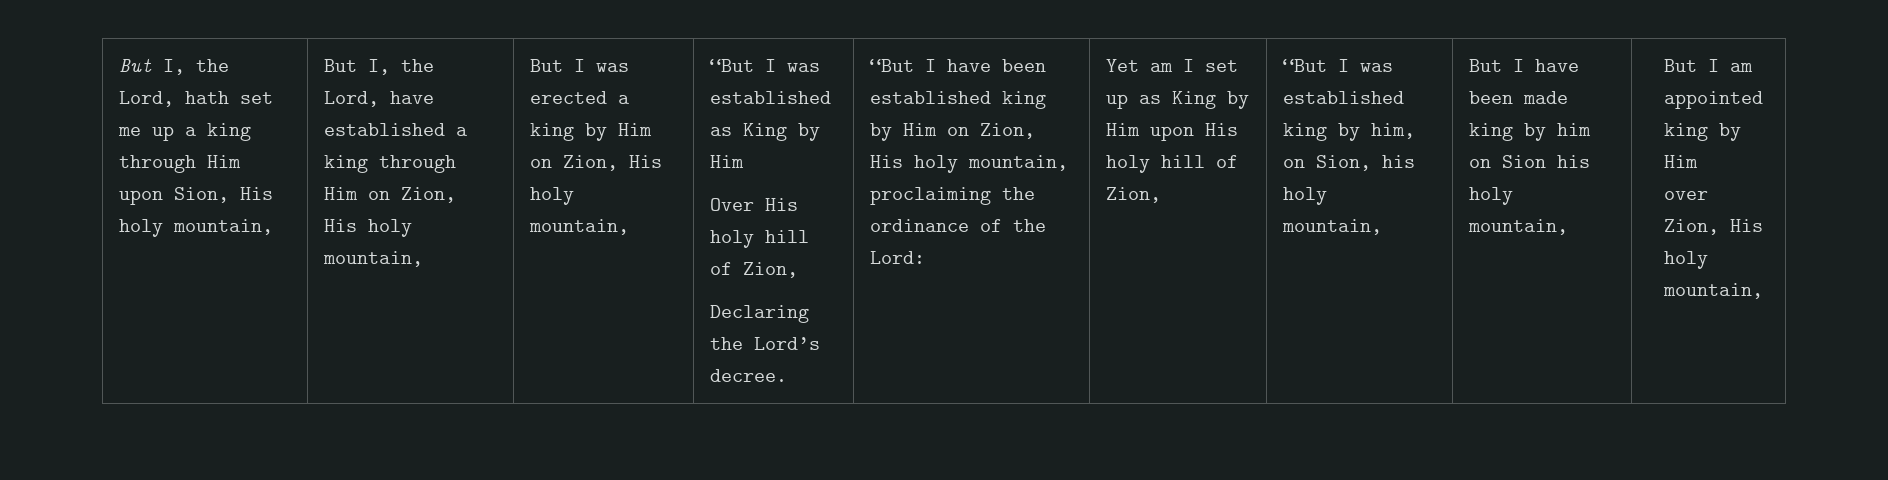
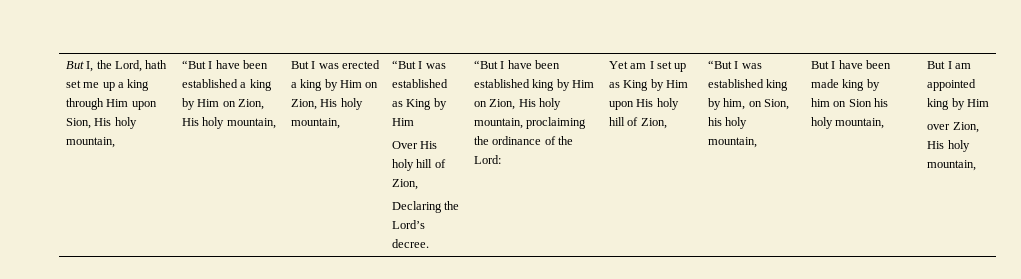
- But I, the Lord, have established a king through Him on Zion, His holy mountain,
+ “But I have been established a king by Him on Zion, His holy mountain,

